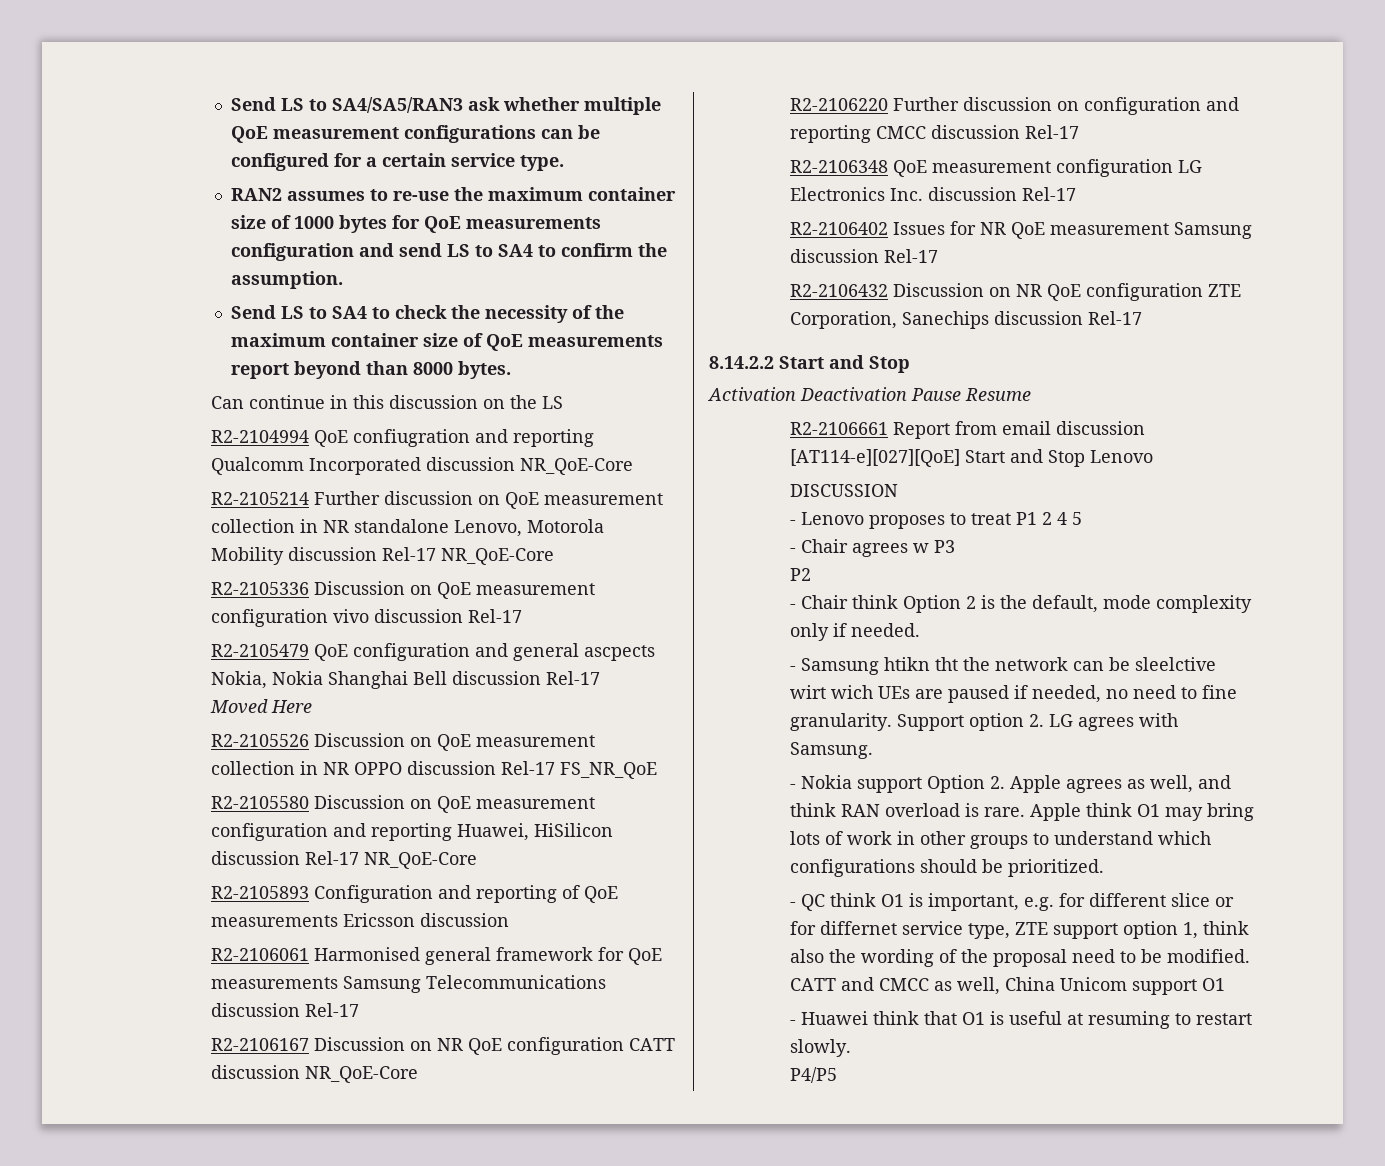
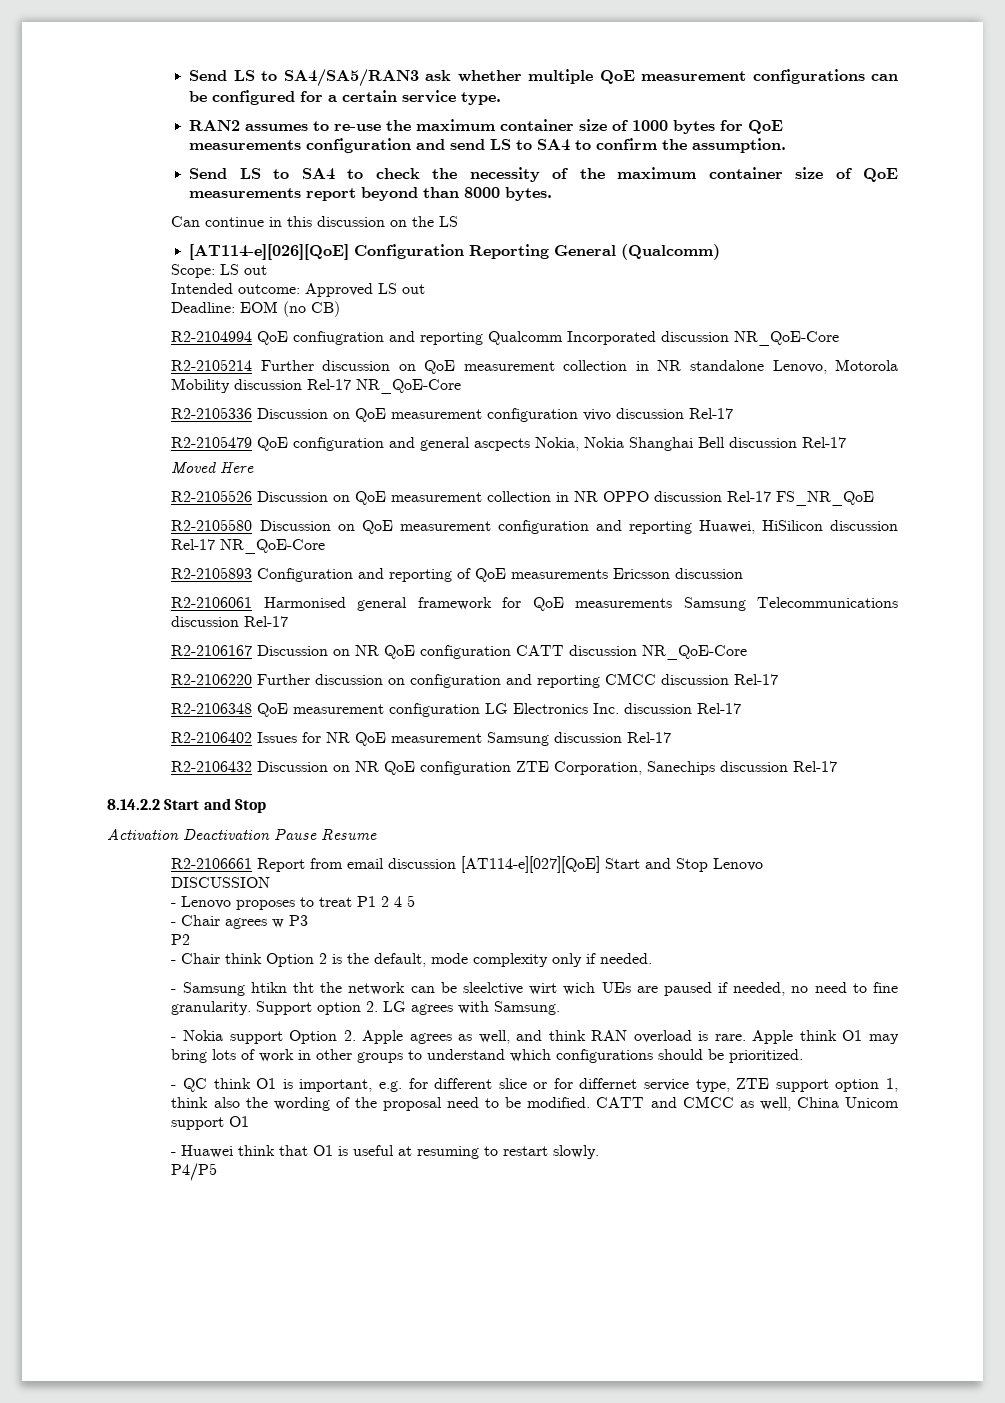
+ [AT114-e][026][QoE] Configuration Reporting General (Qualcomm)
+ Scope: LS out
+ Intended outcome: Approved LS out
+ Deadline: EOM (no CB)

